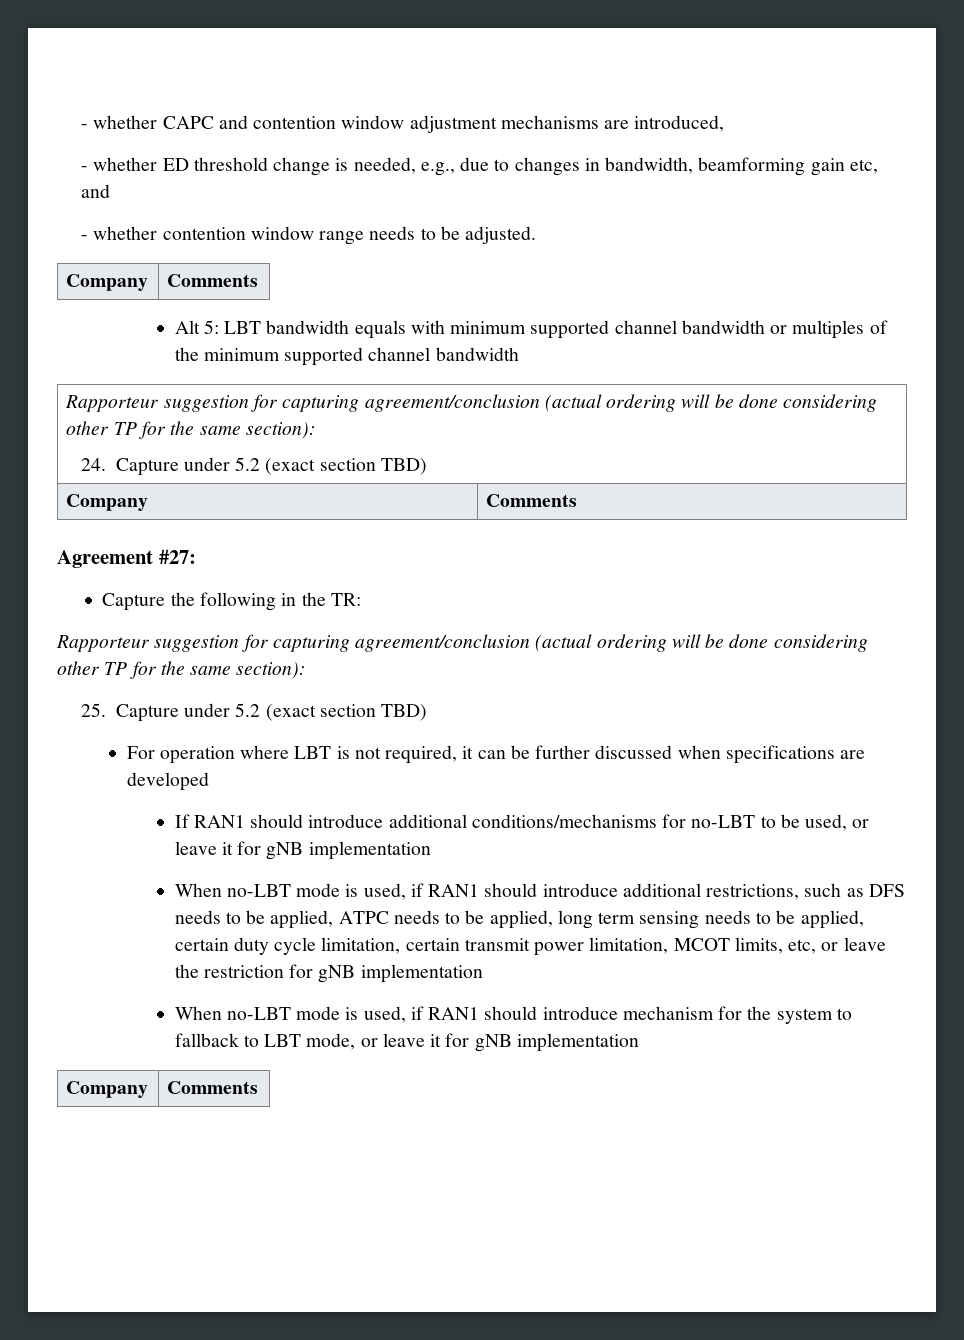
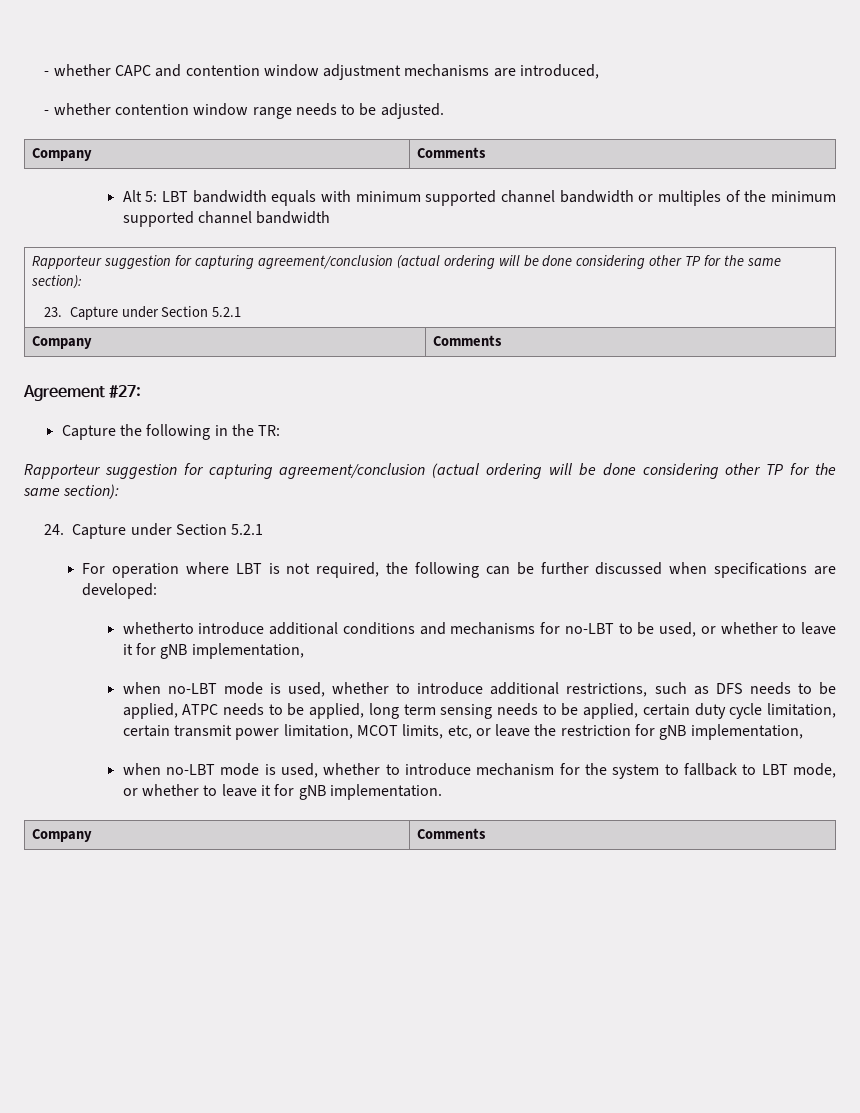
- - whether ED threshold change is needed, e.g., due to changes in bandwidth, beamforming gain etc, and
  Alt 5: LBT bandwidth equals with minimum supported channel bandwidth or multiples of the minimum supported channel bandwidth
  Rapporteur suggestion for capturing agreement/conclusion (actual ordering will be done considering other TP for the same section):
- 24. Capture under 5.2 (exact section TBD)
+ 23. Capture under Section 5.2.1
- 25. Capture under 5.2 (exact section TBD)
+ 24. Capture under Section 5.2.1
- For operation where LBT is not required, it can be further discussed when specifications are developed
- If RAN1 should introduce additional conditions/mechanisms for no-LBT to be used, or leave it for gNB implementation
- When no-LBT mode is used, if RAN1 should introduce additional restrictions, such as DFS needs to be applied, ATPC needs to be applied, long term sensing needs to be applied, certain duty cycle limitation, certain transmit power limitation, MCOT limits, etc, or leave the restriction for gNB implementation
- When no-LBT mode is used, if RAN1 should introduce mechanism for the system to fallback to LBT mode, or leave it for gNB implementation
+ For operation where LBT is not required, the following can be further discussed when specifications are developed:
+ whetherto introduce additional conditions and mechanisms for no-LBT to be used, or whether to leave it for gNB implementation,
+ when no-LBT mode is used, whether to introduce additional restrictions, such as DFS needs to be applied, ATPC needs to be applied, long term sensing needs to be applied, certain duty cycle limitation, certain transmit power limitation, MCOT limits, etc, or leave the restriction for gNB implementation,
+ when no-LBT mode is used, whether to introduce mechanism for the system to fallback to LBT mode, or whether to leave it for gNB implementation.

